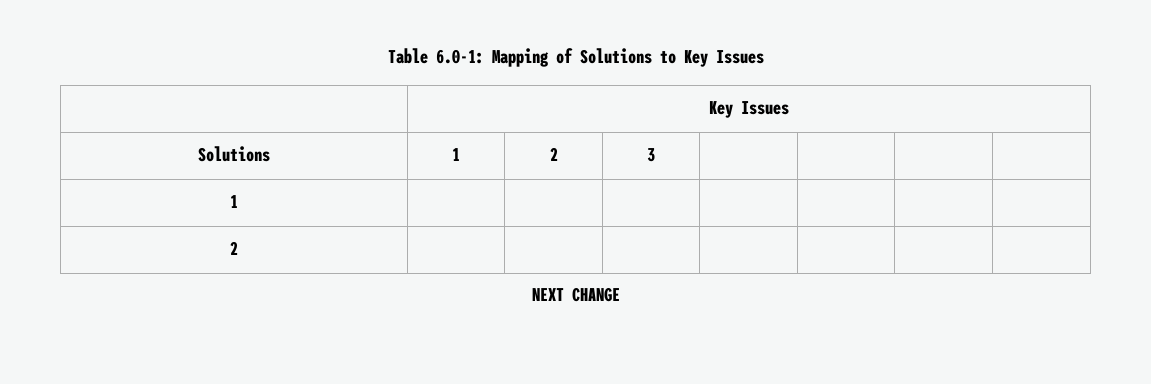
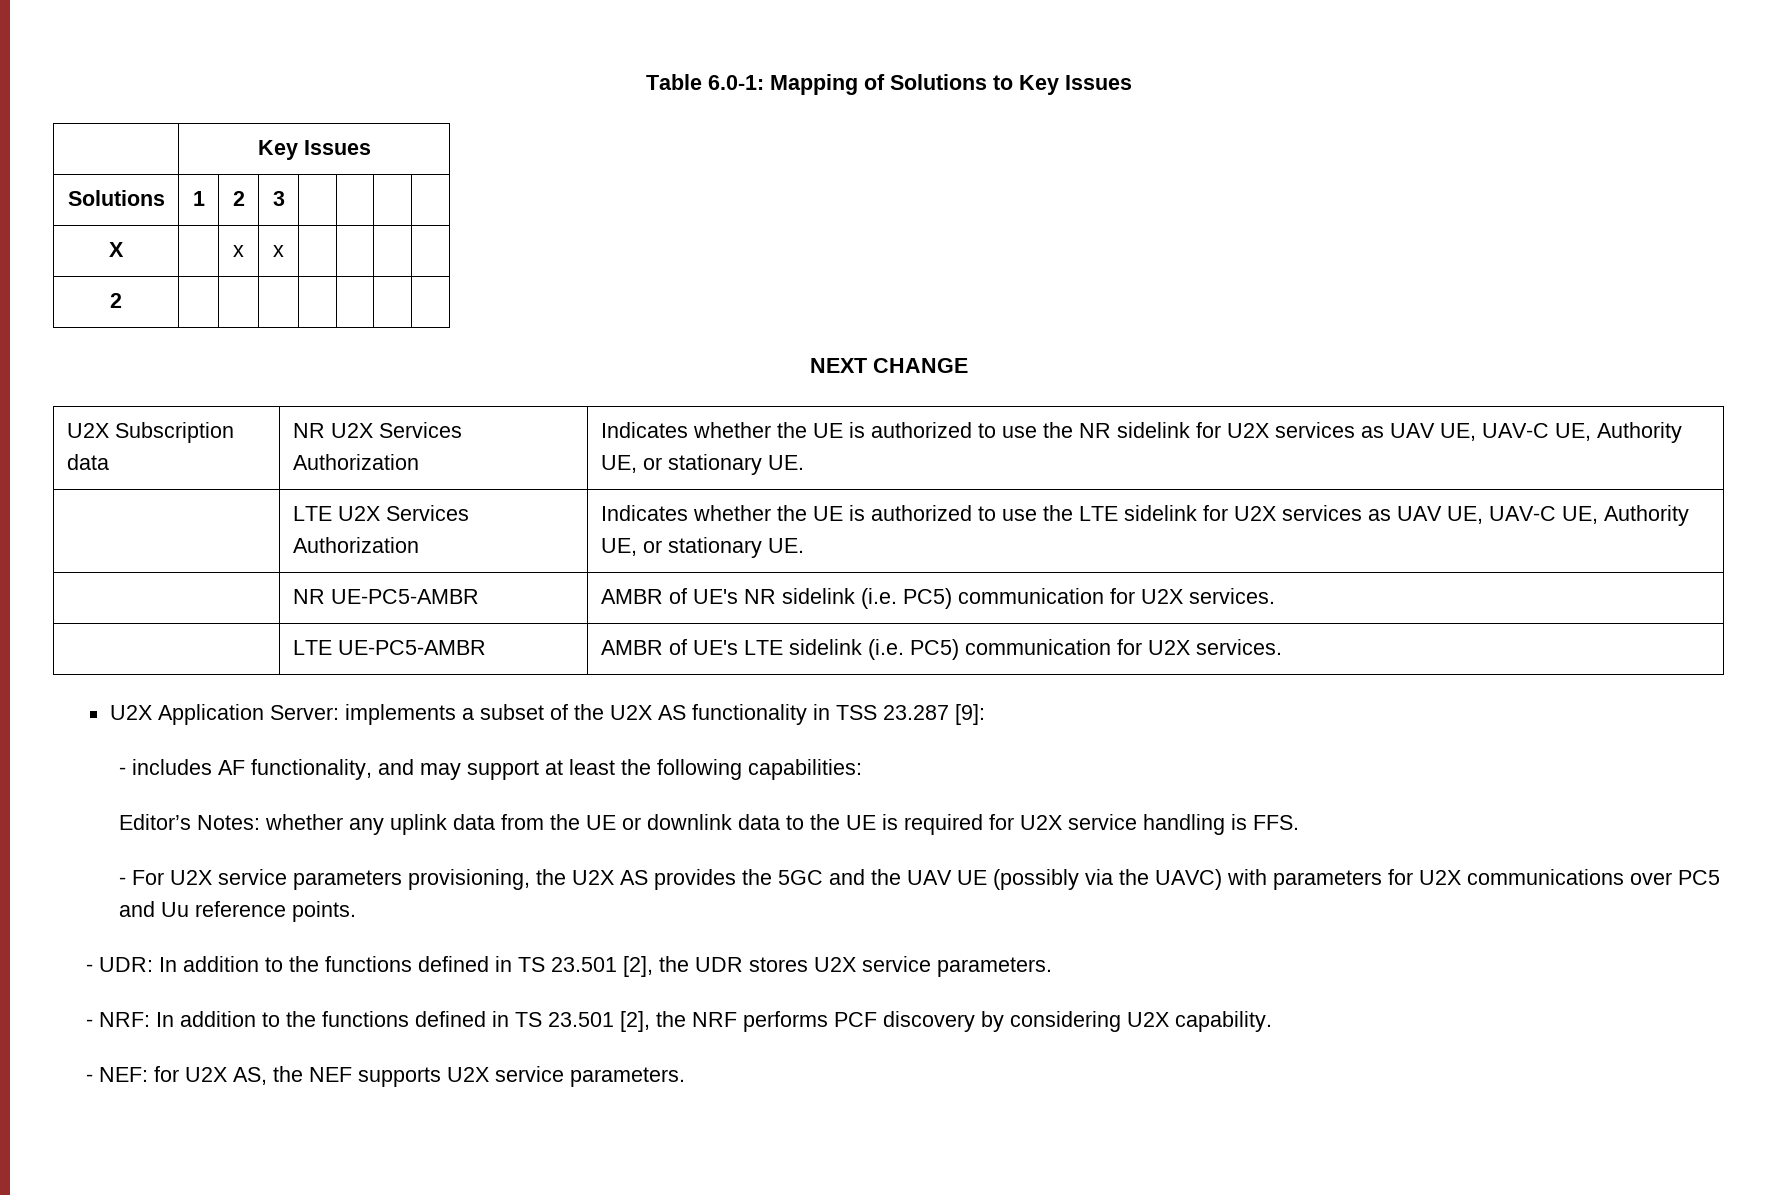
- 1 | | | | | | |
+ X | | x | x | | | |
+ U2X Subscription data | NR U2X Services Authorization | Indicates whether the UE is authorized to use the NR sidelink for U2X services as UAV UE, UAV-C UE, Authority UE, or stationary UE.
+ | LTE U2X Services Authorization | Indicates whether the UE is authorized to use the LTE sidelink for U2X services as UAV UE, UAV-C UE, Authority UE, or stationary UE.
+ | NR UE-PC5-AMBR | AMBR of UE's NR sidelink (i.e. PC5) communication for U2X services.
+ | LTE UE-PC5-AMBR | AMBR of UE's LTE sidelink (i.e. PC5) communication for U2X services.
+ U2X Application Server: implements a subset of the U2X AS functionality in TSS 23.287 [9]:
+ - includes AF functionality, and may support at least the following capabilities:
+ Editor’s Notes: whether any uplink data from the UE or downlink data to the UE is required for U2X service handling is FFS.
+ - For U2X service parameters provisioning, the U2X AS provides the 5GC and the UAV UE (possibly via the UAVC) with parameters for U2X communications over PC5 and Uu reference points.
+ - UDR: In addition to the functions defined in TS 23.501 [2], the UDR stores U2X service parameters.
+ - NRF: In addition to the functions defined in TS 23.501 [2], the NRF performs PCF discovery by considering U2X capability.
+ - NEF: for U2X AS, the NEF supports U2X service parameters.

